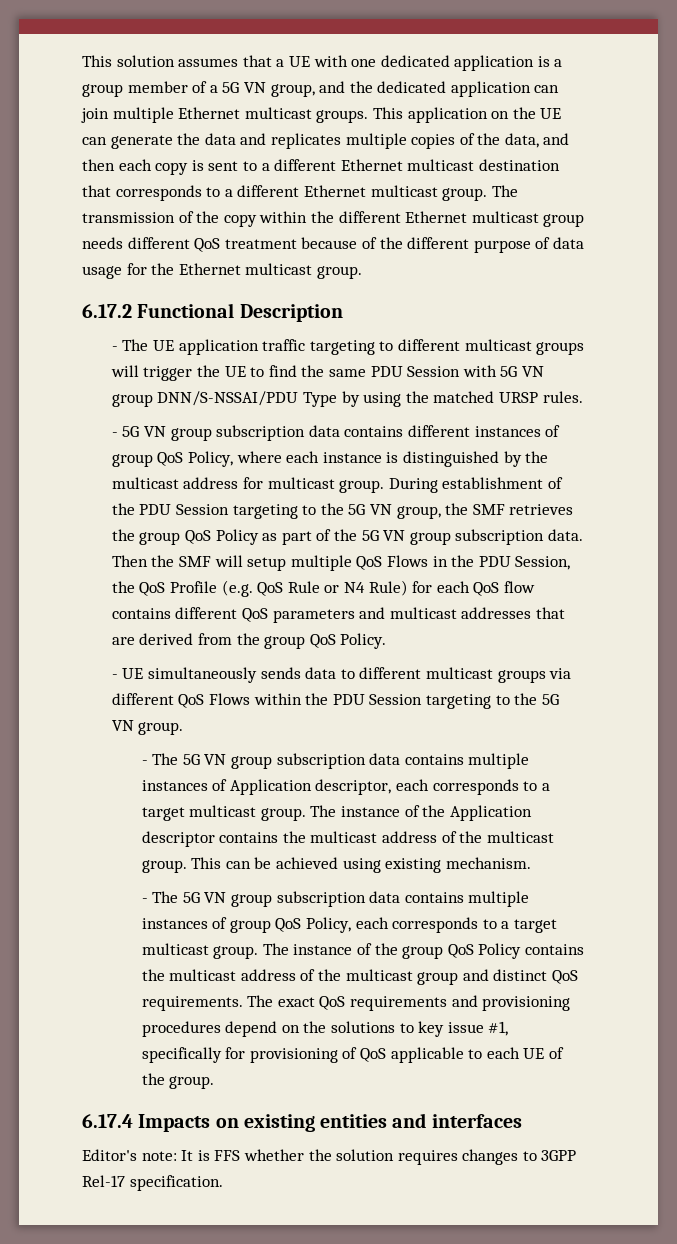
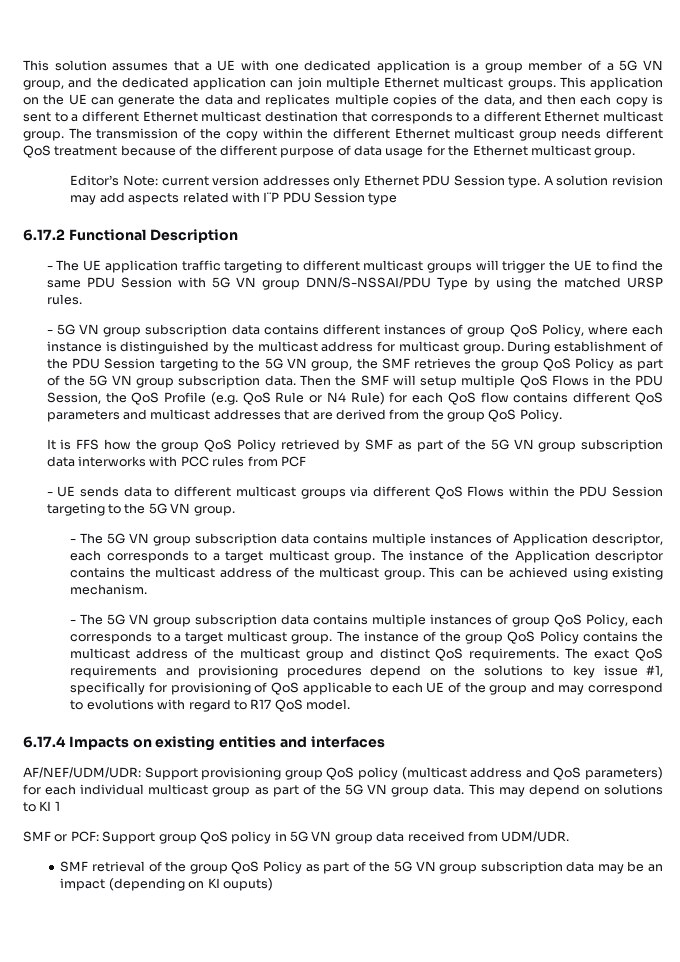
+ Editor’s Note: current version addresses only Ethernet PDU Session type. A solution revision may add aspects related with I¨P PDU Session type
+ It is FFS how the group QoS Policy retrieved by SMF as part of the 5G VN group subscription data interworks with PCC rules from PCF
- - UE simultaneously sends data to different multicast groups via different QoS Flows within the PDU Session targeting to the 5G VN group.
+ - UE sends data to different multicast groups via different QoS Flows within the PDU Session targeting to the 5G VN group.
- The exact QoS requirements and provisioning procedures depend on the solutions to key issue #1, specifically for provisioning of QoS applicable to each UE of the group.
+ The exact QoS requirements and provisioning procedures depend on the solutions to key issue #1, specifically for provisioning of QoS applicable to each UE of the group and may correspond to evolutions with regard to R17 QoS model.
- Editor's note: It is FFS whether the solution requires changes to 3GPP Rel-17 specification.
+ AF/NEF/UDM/UDR: Support provisioning group QoS policy (multicast address and QoS parameters) for each individual multicast group as part of the 5G VN group data. This may depend on solutions to KI 1
+ SMF or PCF: Support group QoS policy in 5G VN group data received from UDM/UDR.
+ SMF retrieval of the group QoS Policy as part of the 5G VN group subscription data may be an impact (depending on KI ouputs)

